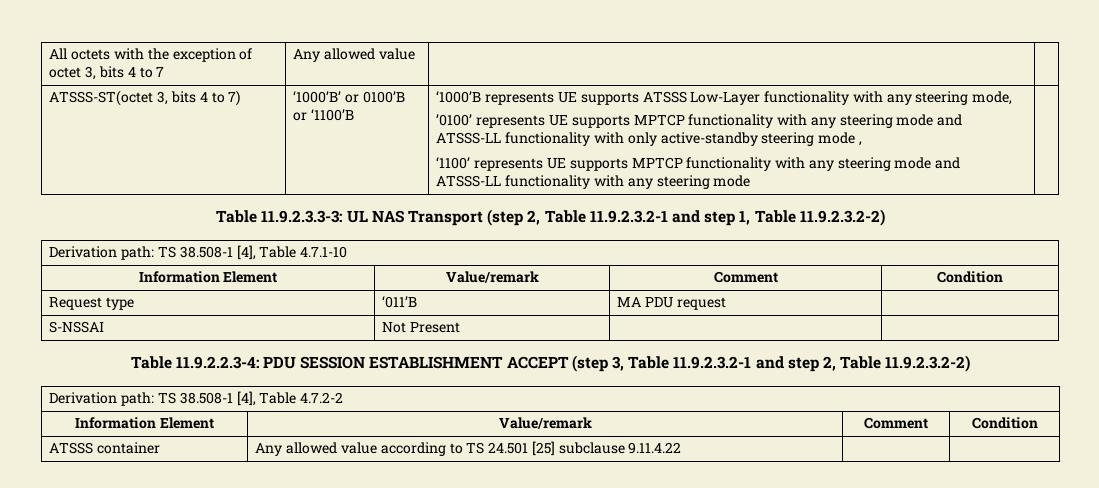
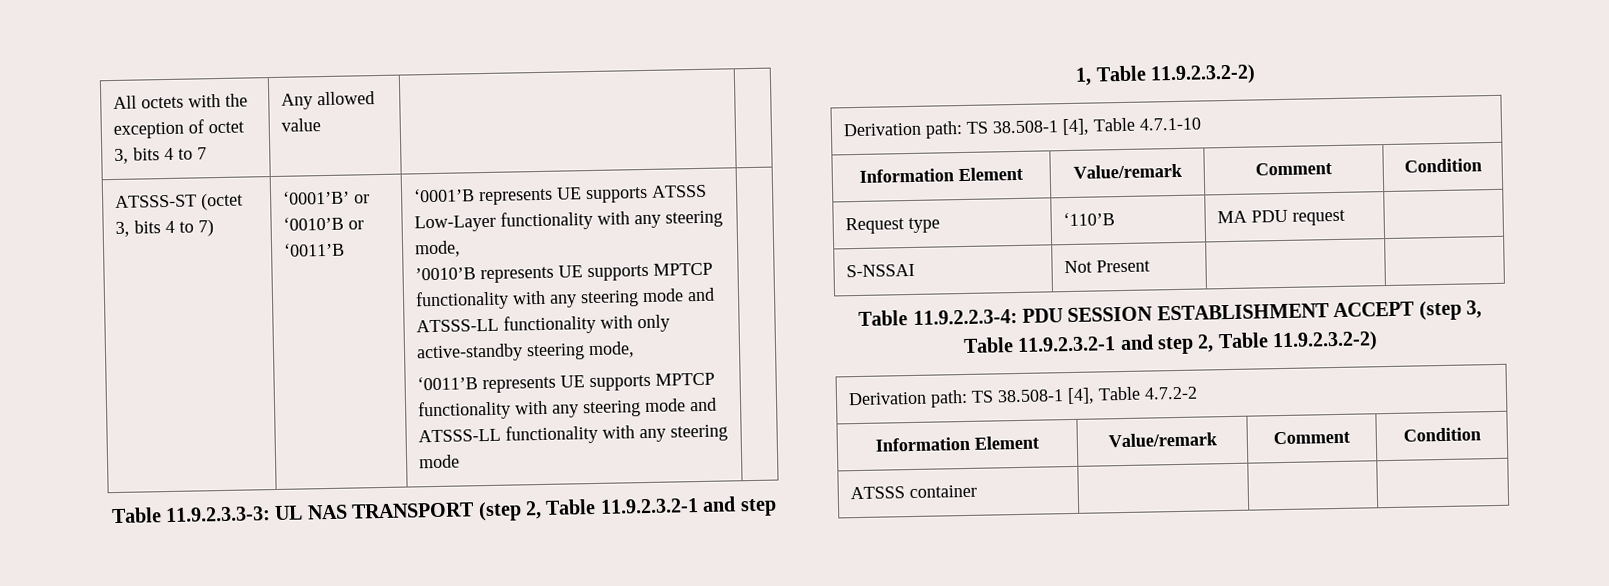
- ATSSS-ST(octet 3, bits 4 to 7)
+ ATSSS-ST (octet 3, bits 4 to 7)
- ‘1000’B’ or 0100’B or ‘1100’B | ‘1000’B represents UE supports ATSSS Low-Layer functionality with any steering mode,
+ ‘0001’B’ or ‘0010’B or ‘0011’B | ‘0001’B represents UE supports ATSSS Low-Layer functionality with any steering mode,
- ’0100’ represents UE supports MPTCP functionality with any steering mode and ATSSS-LL functionality with only active-standby steering mode ,
- ‘1100’ represents UE supports MPTCP functionality with any steering mode and ATSSS-LL functionality with any steering mode
+ ’0010’B represents UE supports MPTCP functionality with any steering mode and ATSSS-LL functionality with only active-standby steering mode,
+ ‘0011’B represents UE supports MPTCP functionality with any steering mode and ATSSS-LL functionality with any steering mode
- Table 11.9.2.3.3-3: UL NAS Transport (step 2, Table 11.9.2.3.2-1 and step 1, Table 11.9.2.3.2-2)
+ Table 11.9.2.3.3-3: UL NAS TRANSPORT (step 2, Table 11.9.2.3.2-1 and step 1, Table 11.9.2.3.2-2)
- Request type | ‘011’B | MA PDU request |
+ Request type | ‘110’B | MA PDU request |
- ATSSS container | Any allowed value according to TS 24.501 [25] subclause 9.11.4.22 | |
+ ATSSS container | | |

